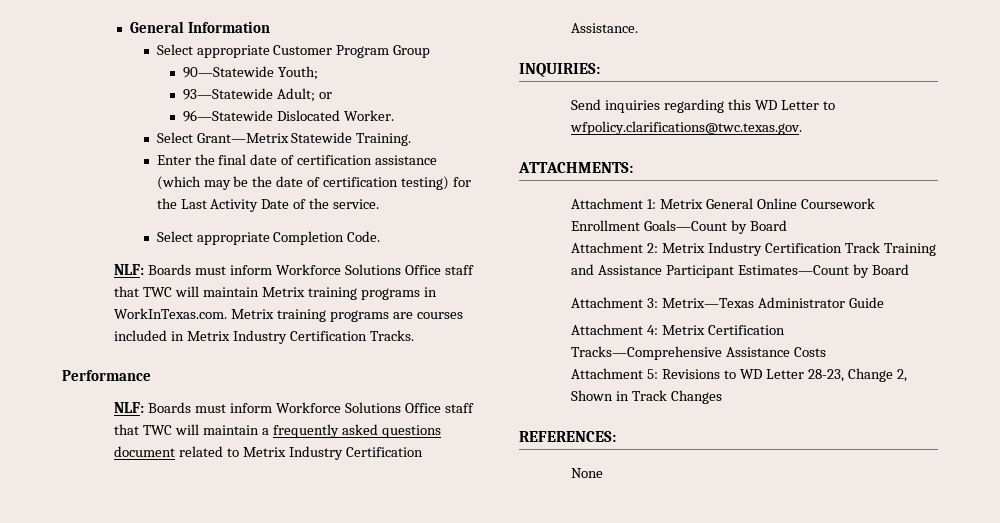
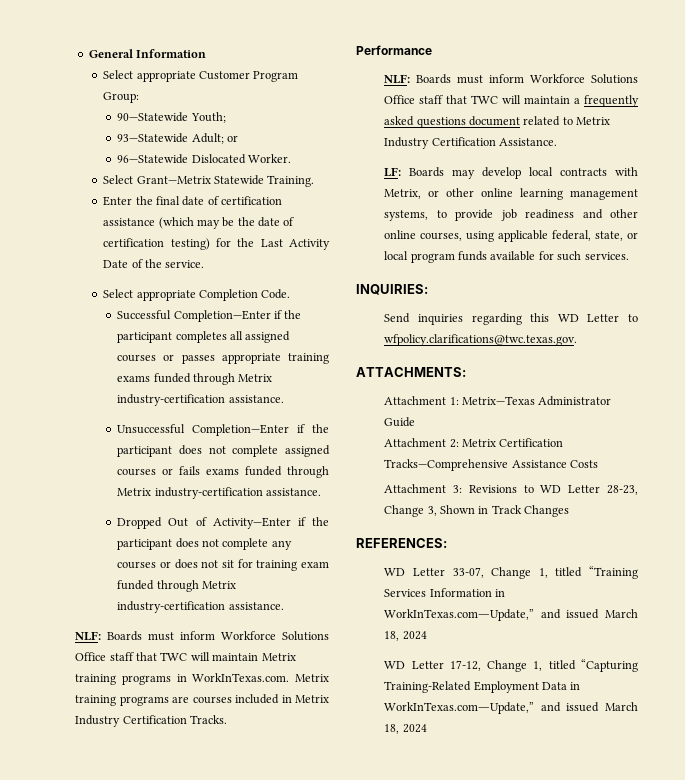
- Select appropriate Customer Program Group
+ Select appropriate Customer Program Group:
+ Successful Completion—Enter if the participant completes all assigned courses or passes appropriate training exams funded through Metrix industry-certification assistance.
+ Unsuccessful Completion—Enter if the participant does not complete assigned courses or fails exams funded through Metrix industry-certification assistance.
+ Dropped Out of Activity—Enter if the participant does not complete any courses or does not sit for training exam funded through Metrix industry-certification assistance.
+ LF: Boards may develop local contracts with Metrix, or other online learning management systems, to provide job readiness and other online courses, using applicable federal, state, or local program funds available for such services.
- Attachment 1: Metrix General Online Coursework Enrollment Goals—Count by Board
- Attachment 2: Metrix Industry Certification Track Training and Assistance Participant Estimates—Count by Board
- Attachment 3: Metrix—Texas Administrator Guide
+ Attachment 1: Metrix—Texas Administrator Guide
- Attachment 4: Metrix Certification Tracks—Comprehensive Assistance Costs
+ Attachment 2: Metrix Certification Tracks—Comprehensive Assistance Costs
- Attachment 5: Revisions to WD Letter 28-23, Change 2, Shown in Track Changes
+ Attachment 3: Revisions to WD Letter 28-23, Change 3, Shown in Track Changes
- None
+ WD Letter 33-07, Change 1, titled “Training Services Information in WorkInTexas.com―Update,” and issued March 18, 2024
+ WD Letter 17-12, Change 1, titled “Capturing Training-Related Employment Data in WorkInTexas.com―Update,” and issued March 18, 2024

